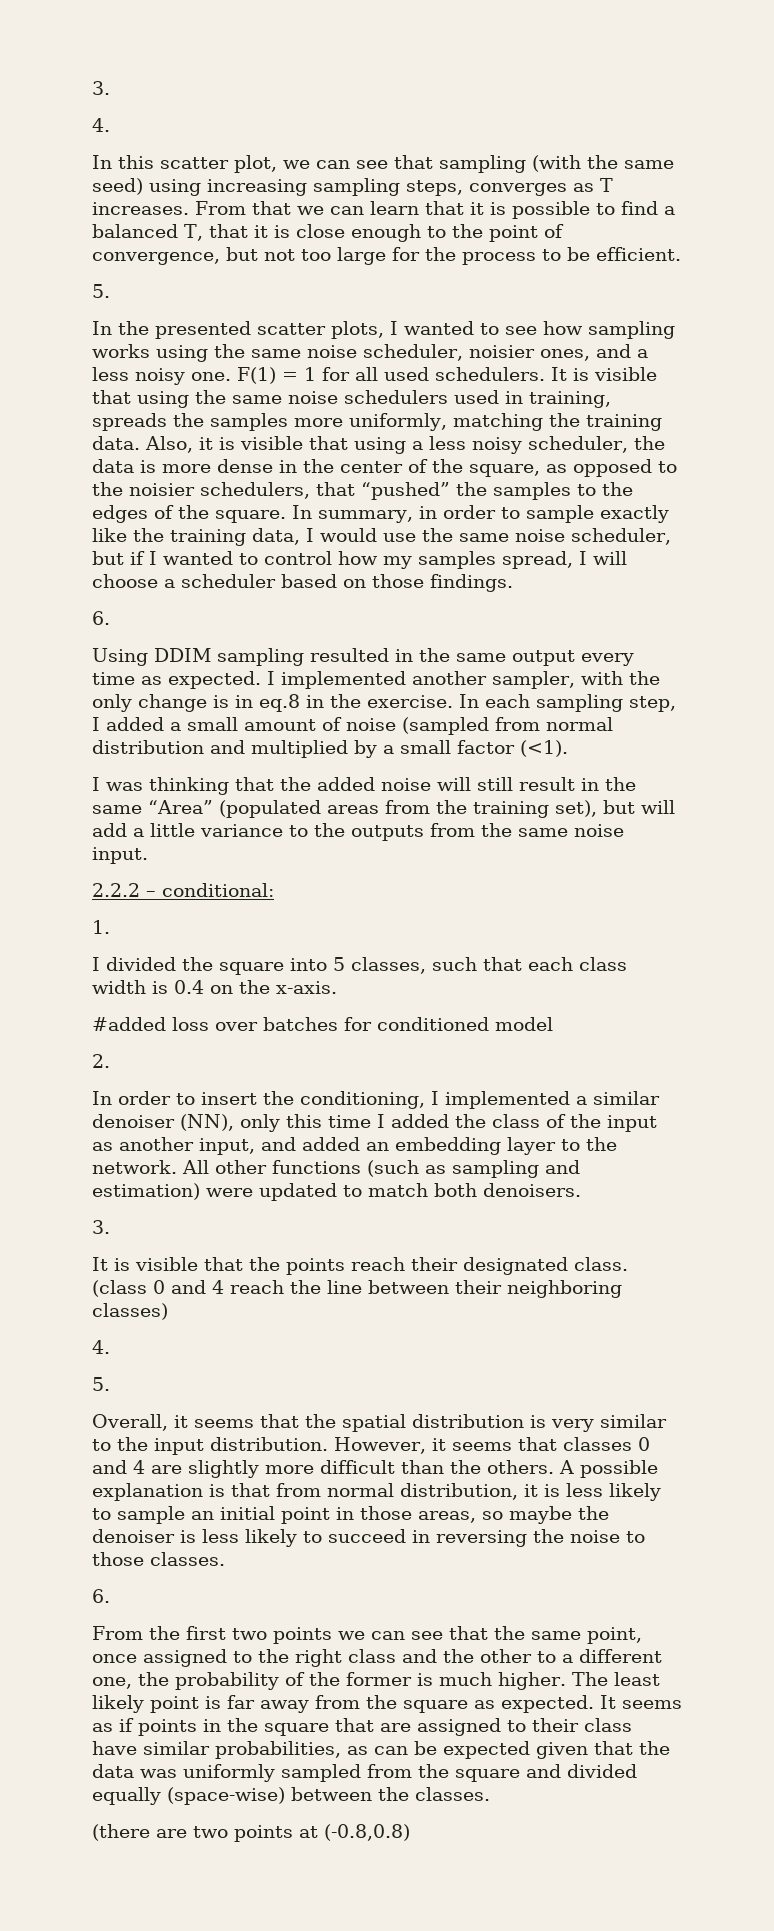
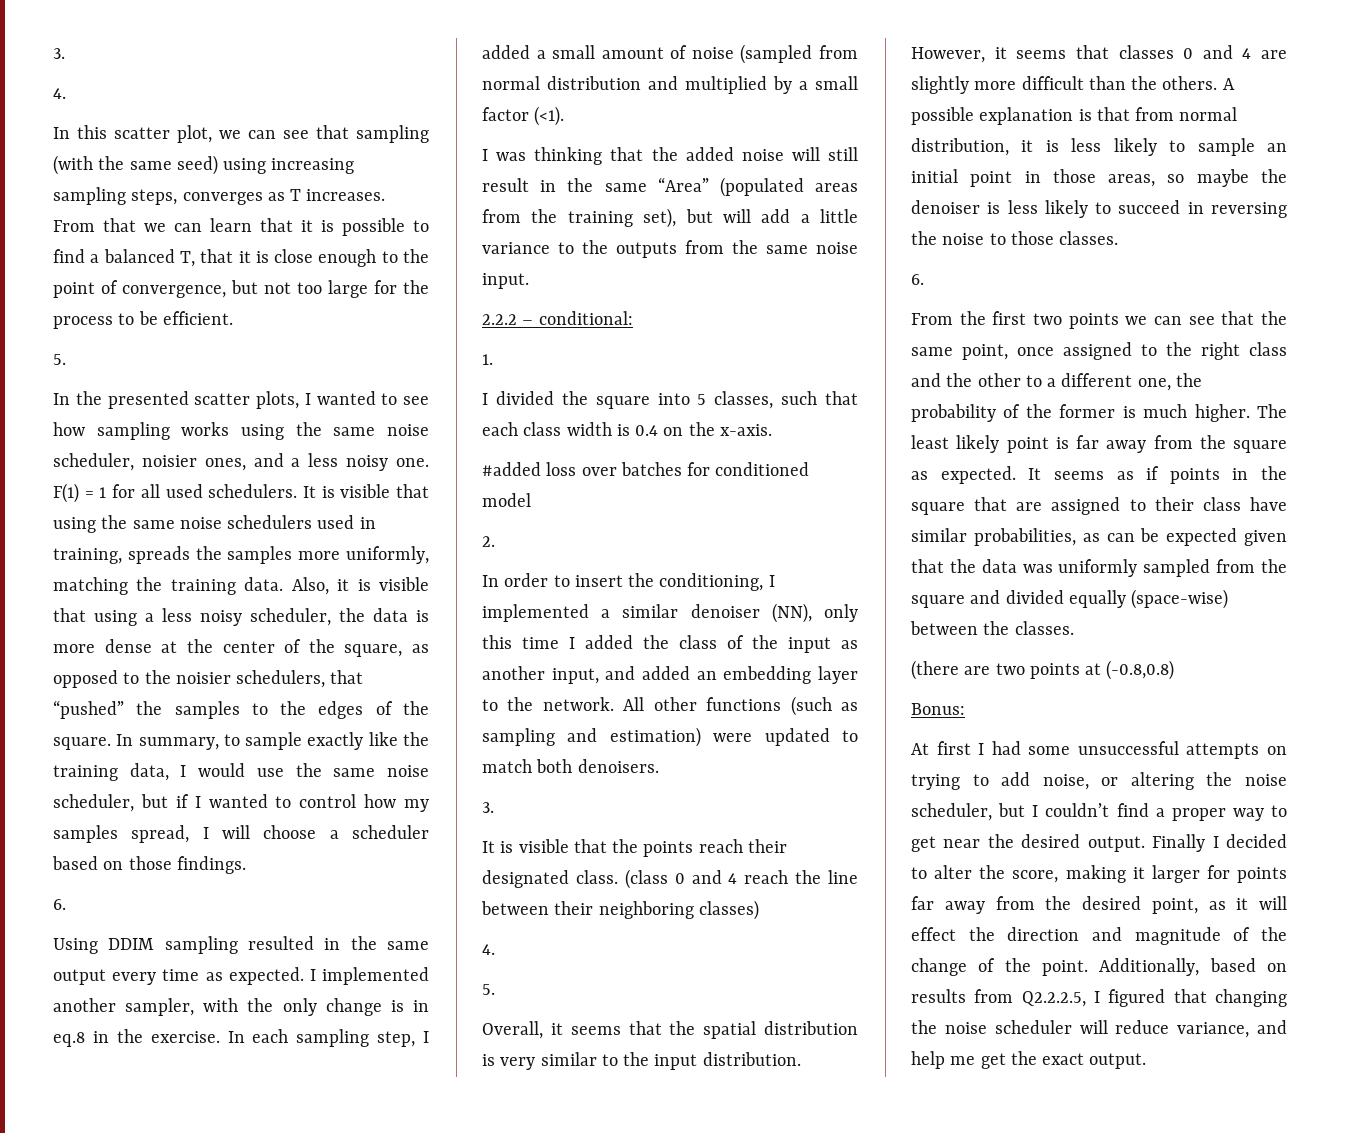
- Also, it is visible that using a less noisy scheduler, the data is more dense in the center of the square, as opposed to the noisier schedulers, that “pushed” the samples to the edges of the square.
+ Also, it is visible that using a less noisy scheduler, the data is more dense at the center of the square, as opposed to the noisier schedulers, that “pushed” the samples to the edges of the square.
- In summary, in order to sample exactly like the training data, I would use the same noise scheduler, but if I wanted to control how my samples spread, I will choose a scheduler based on those findings.
+ In summary, to sample exactly like the training data, I would use the same noise scheduler, but if I wanted to control how my samples spread, I will choose a scheduler based on those findings.
+ Bonus:
+ At first I had some unsuccessful attempts on trying to add noise, or altering the noise scheduler, but I couldn’t find a proper way to get near the desired output. Finally I decided to alter the score, making it larger for points far away from the desired point, as it will effect the direction and magnitude of the change of the point. Additionally, based on results from Q2.2.2.5, I figured that changing the noise scheduler will reduce variance, and help me get the exact output.

